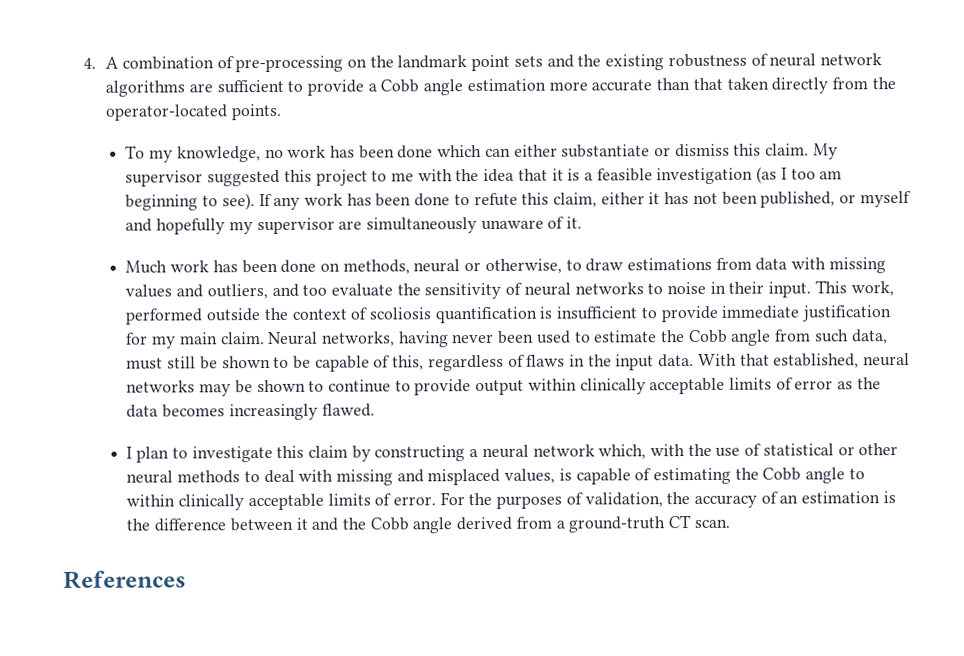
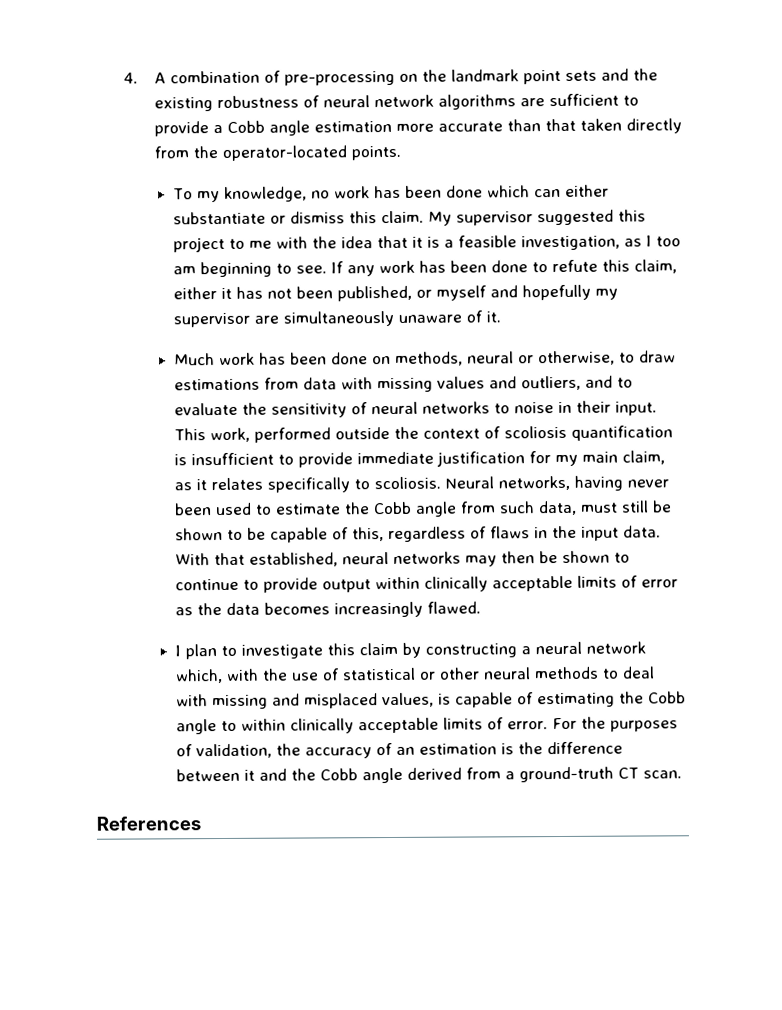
- My supervisor suggested this project to me with the idea that it is a feasible investigation (as I too am beginning to see).
+ My supervisor suggested this project to me with the idea that it is a feasible investigation, as I too am beginning to see.
- Much work has been done on methods, neural or otherwise, to draw estimations from data with missing values and outliers, and too evaluate the sensitivity of neural networks to noise in their input.
+ Much work has been done on methods, neural or otherwise, to draw estimations from data with missing values and outliers, and to evaluate the sensitivity of neural networks to noise in their input.
- This work, performed outside the context of scoliosis quantification is insufficient to provide immediate justification for my main claim.
+ This work, performed outside the context of scoliosis quantification is insufficient to provide immediate justification for my main claim, as it relates specifically to scoliosis.
- With that established, neural networks may be shown to continue to provide output within clinically acceptable limits of error as the data becomes increasingly flawed.
+ With that established, neural networks may then be shown to continue to provide output within clinically acceptable limits of error as the data becomes increasingly flawed.

